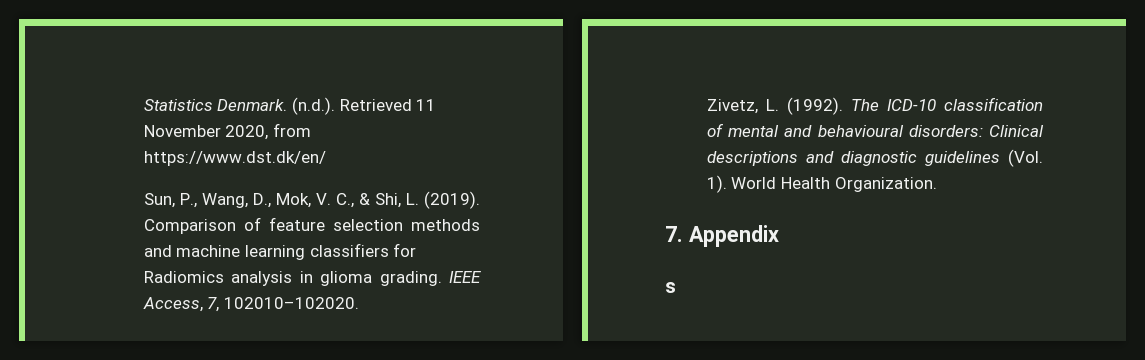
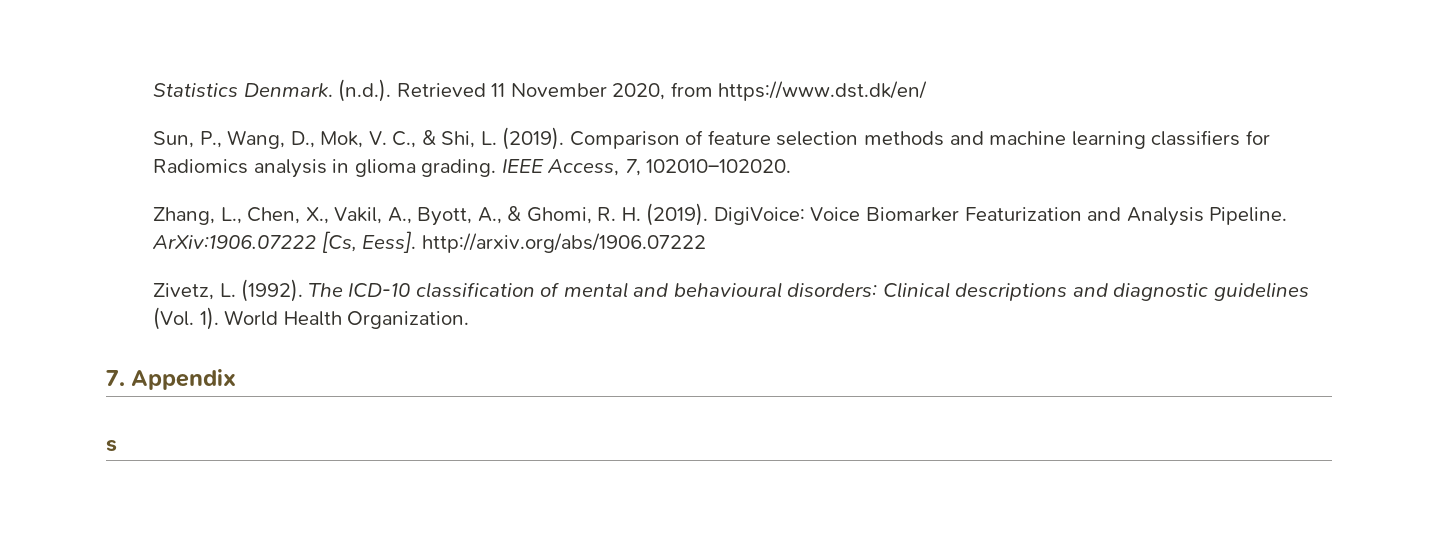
+ Zhang, L., Chen, X., Vakil, A., Byott, A., & Ghomi, R. H. (2019). DigiVoice: Voice Biomarker Featurization and Analysis Pipeline. ArXiv:1906.07222 [Cs, Eess]. http://arxiv.org/abs/1906.07222

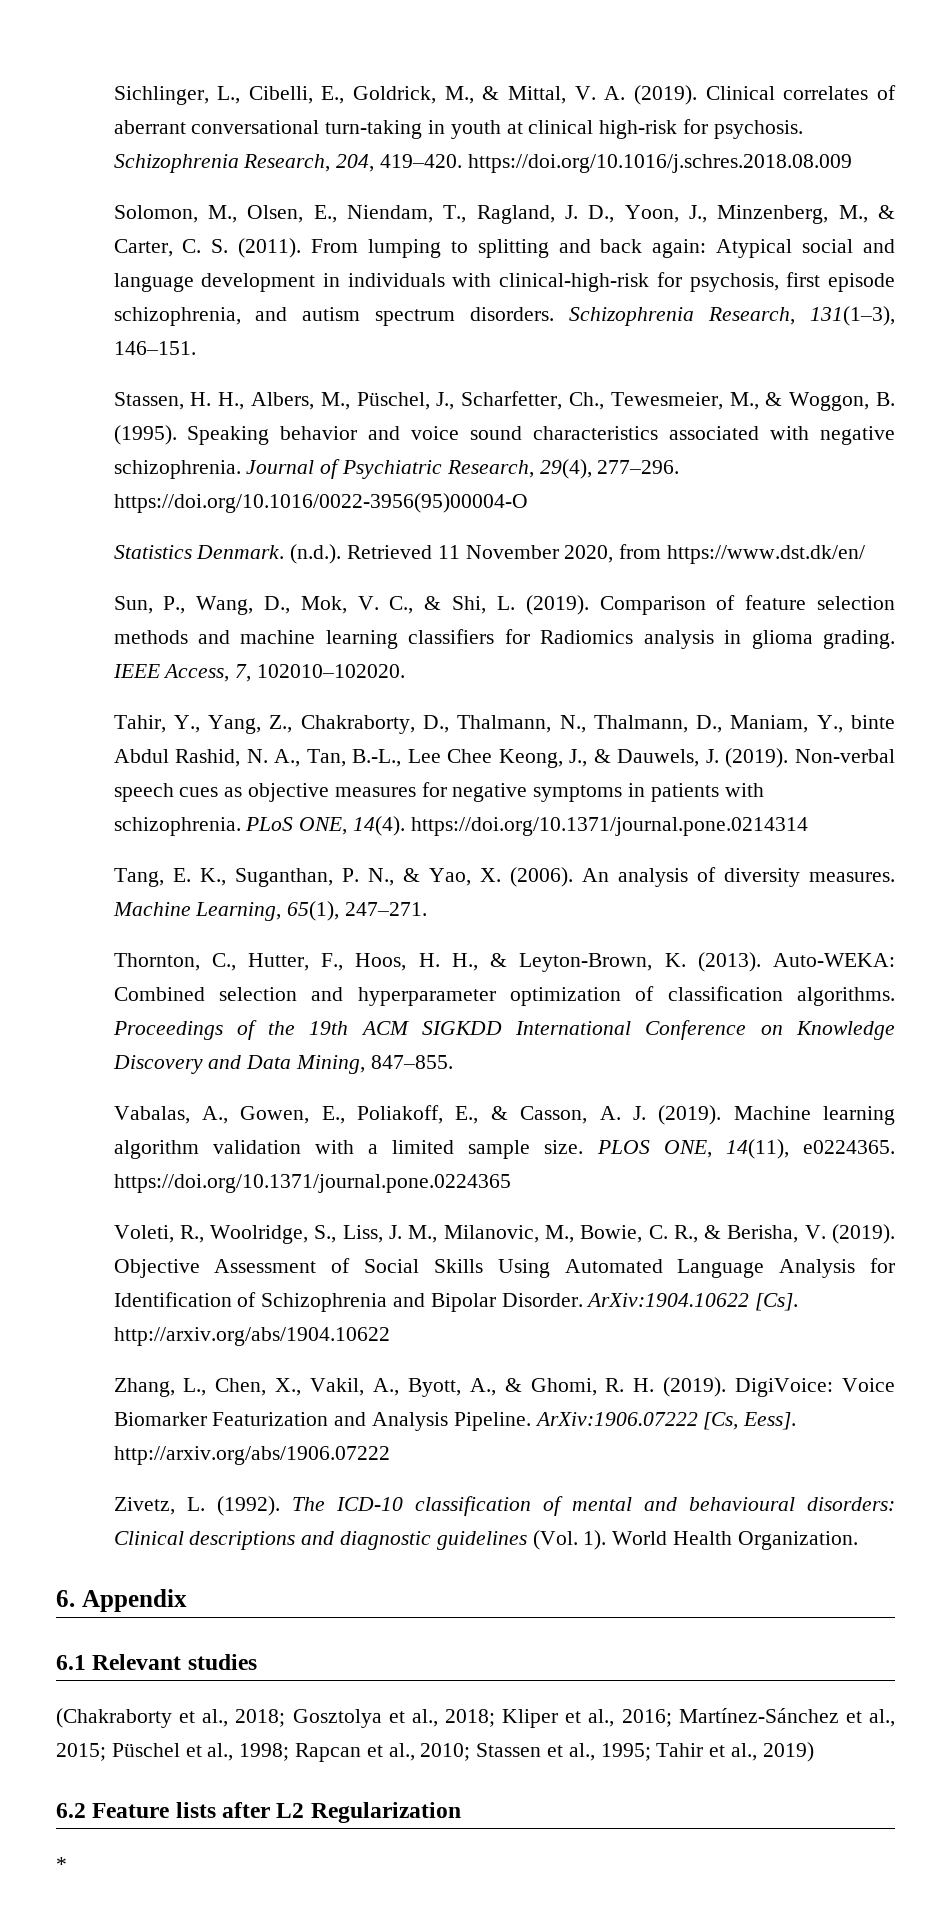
+ Sichlinger, L., Cibelli, E., Goldrick, M., & Mittal, V. A. (2019). Clinical correlates of aberrant conversational turn-taking in youth at clinical high-risk for psychosis. Schizophrenia Research, 204, 419–420. https://doi.org/10.1016/j.schres.2018.08.009
+ Solomon, M., Olsen, E., Niendam, T., Ragland, J. D., Yoon, J., Minzenberg, M., & Carter, C. S. (2011). From lumping to splitting and back again: Atypical social and language development in individuals with clinical-high-risk for psychosis, first episode schizophrenia, and autism spectrum disorders. Schizophrenia Research, 131(1–3), 146–151.
+ Stassen, H. H., Albers, M., Püschel, J., Scharfetter, Ch., Tewesmeier, M., & Woggon, B. (1995). Speaking behavior and voice sound characteristics associated with negative schizophrenia. Journal of Psychiatric Research, 29(4), 277–296. https://doi.org/10.1016/0022-3956(95)00004-O
+ Tahir, Y., Yang, Z., Chakraborty, D., Thalmann, N., Thalmann, D., Maniam, Y., binte Abdul Rashid, N. A., Tan, B.-L., Lee Chee Keong, J., & Dauwels, J. (2019). Non-verbal speech cues as objective measures for negative symptoms in patients with schizophrenia. PLoS ONE, 14(4). https://doi.org/10.1371/journal.pone.0214314
+ Tang, E. K., Suganthan, P. N., & Yao, X. (2006). An analysis of diversity measures. Machine Learning, 65(1), 247–271.
+ Thornton, C., Hutter, F., Hoos, H. H., & Leyton-Brown, K. (2013). Auto-WEKA: Combined selection and hyperparameter optimization of classification algorithms. Proceedings of the 19th ACM SIGKDD International Conference on Knowledge Discovery and Data Mining, 847–855.
+ Vabalas, A., Gowen, E., Poliakoff, E., & Casson, A. J. (2019). Machine learning algorithm validation with a limited sample size. PLOS ONE, 14(11), e0224365. https://doi.org/10.1371/journal.pone.0224365
+ Voleti, R., Woolridge, S., Liss, J. M., Milanovic, M., Bowie, C. R., & Berisha, V. (2019). Objective Assessment of Social Skills Using Automated Language Analysis for Identification of Schizophrenia and Bipolar Disorder. ArXiv:1904.10622 [Cs]. http://arxiv.org/abs/1904.10622
- 7. Appendix
+ 6. Appendix
- s
+ 6.1 Relevant studies
+ (Chakraborty et al., 2018; Gosztolya et al., 2018; Kliper et al., 2016; Martínez-Sánchez et al., 2015; Püschel et al., 1998; Rapcan et al., 2010; Stassen et al., 1995; Tahir et al., 2019)
+ 6.2 Feature lists after L2 Regularization
+ *

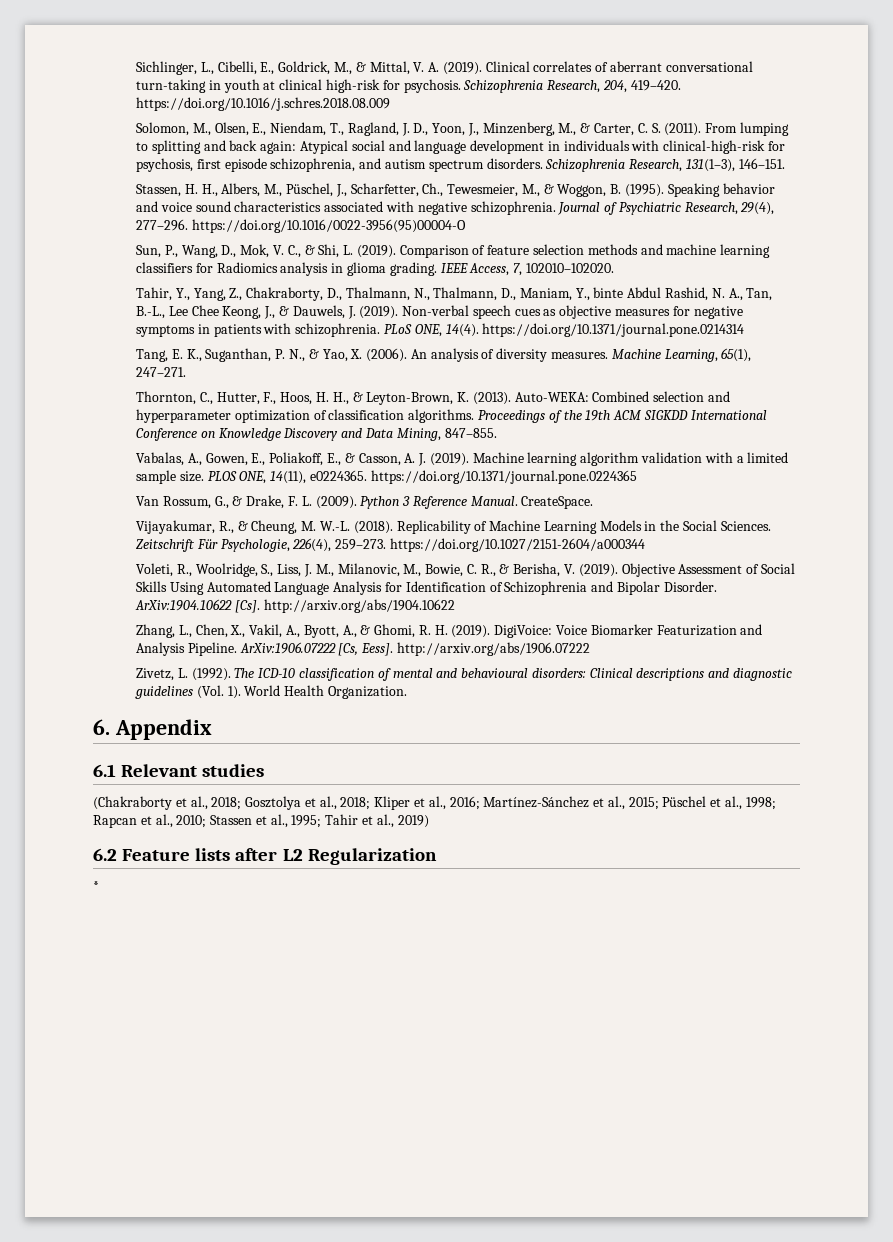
- Statistics Denmark. (n.d.). Retrieved 11 November 2020, from https://www.dst.dk/en/
+ Van Rossum, G., & Drake, F. L. (2009). Python 3 Reference Manual. CreateSpace.
+ Vijayakumar, R., & Cheung, M. W.-L. (2018). Replicability of Machine Learning Models in the Social Sciences. Zeitschrift Für Psychologie, 226(4), 259–273. https://doi.org/10.1027/2151-2604/a000344

